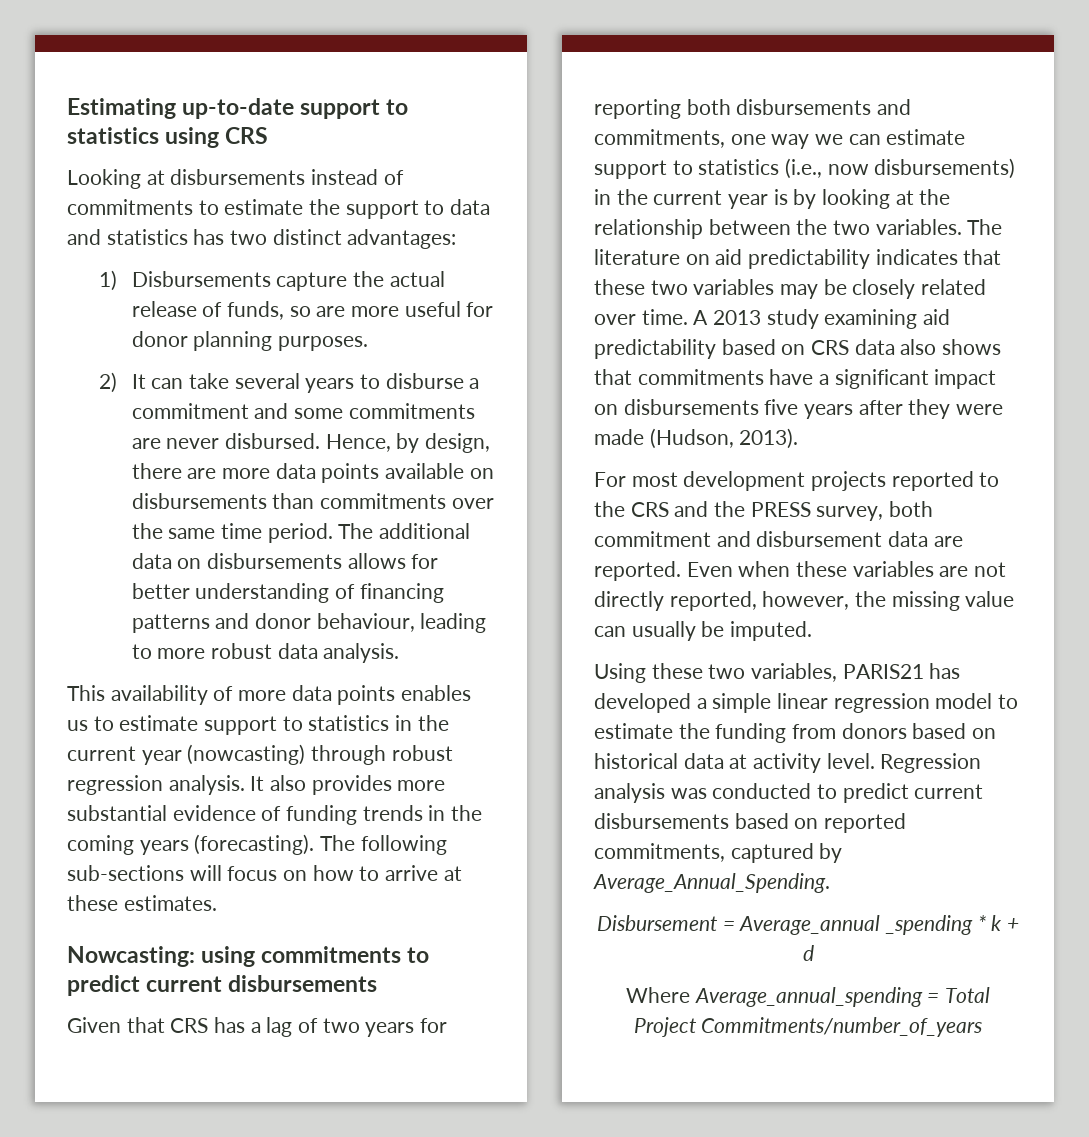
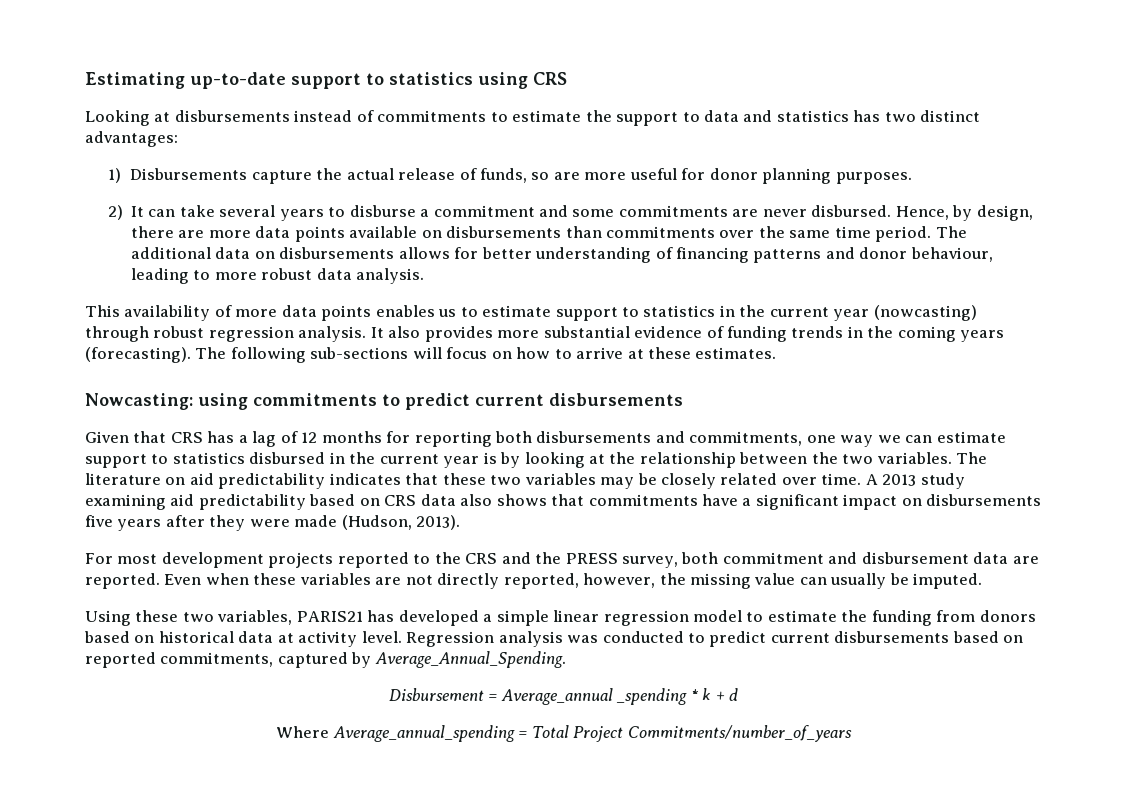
- Given that CRS has a lag of two years for reporting both disbursements and commitments, one way we can estimate support to statistics (i.e., now disbursements) in the current year is by looking at the relationship between the two variables.
+ Given that CRS has a lag of 12 months for reporting both disbursements and commitments, one way we can estimate support to statistics disbursed in the current year is by looking at the relationship between the two variables.

